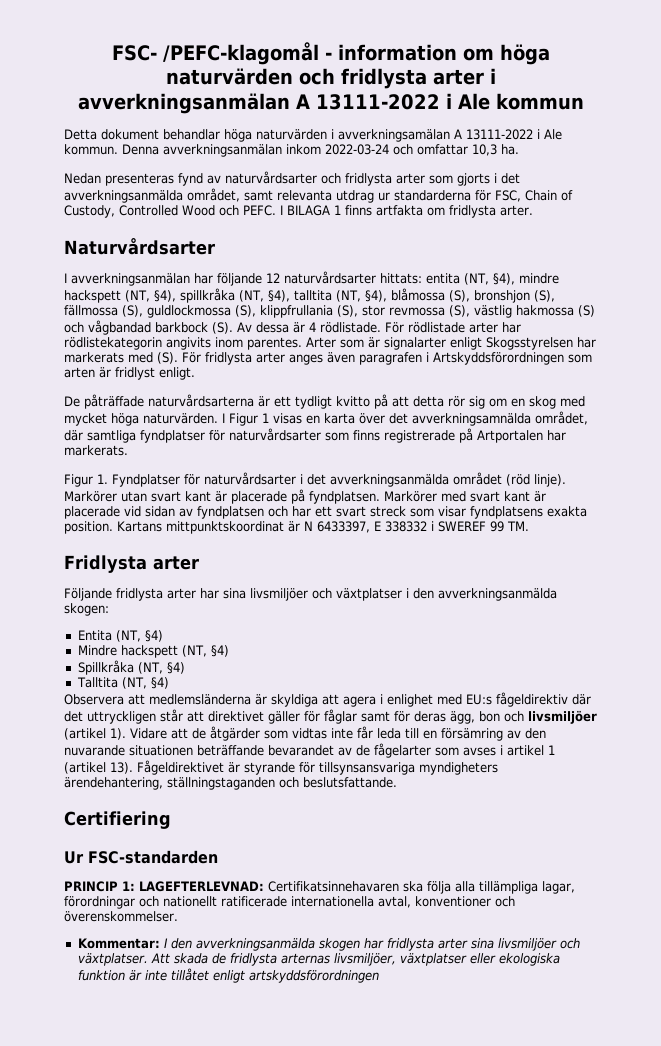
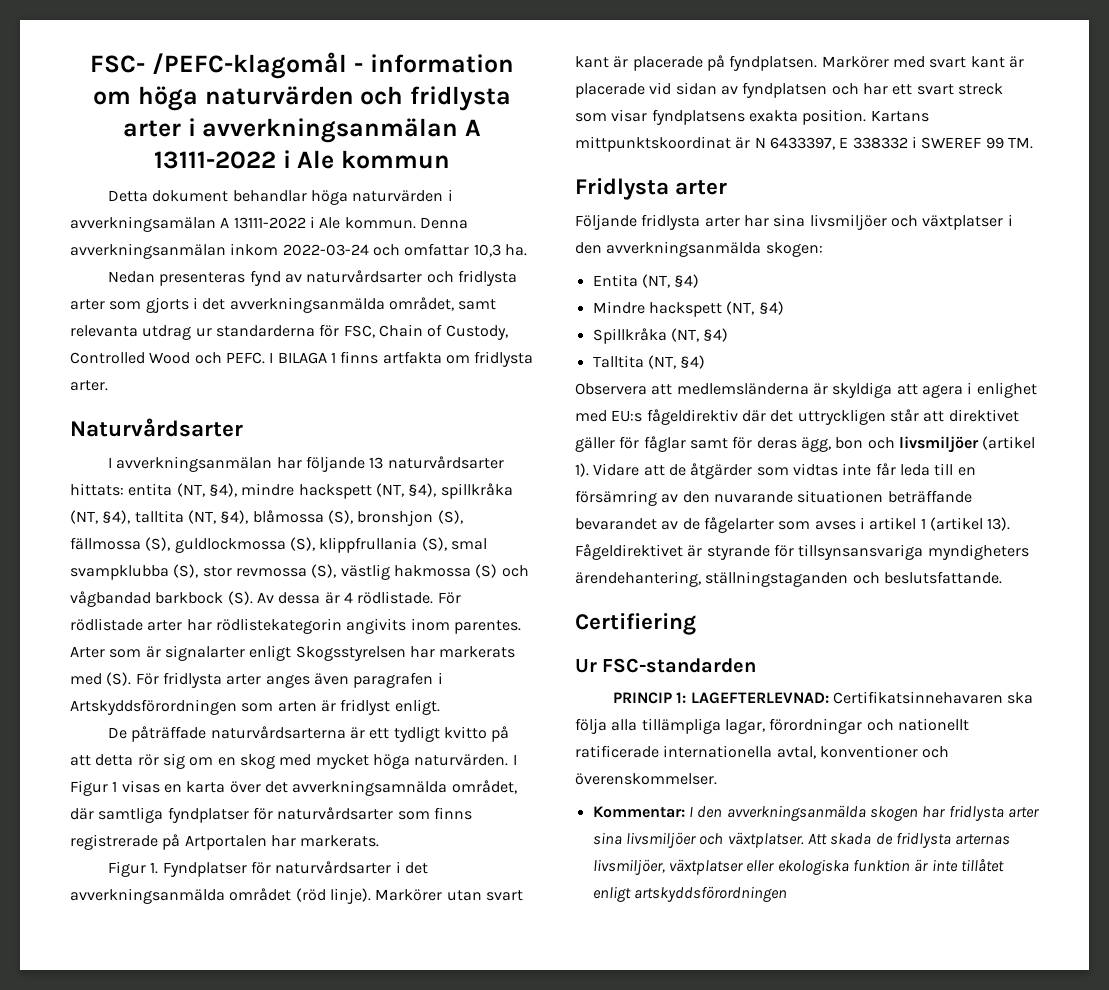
- I avverkningsanmälan har följande 12 naturvårdsarter hittats: entita (NT, §4), mindre hackspett (NT, §4), spillkråka (NT, §4), talltita (NT, §4), blåmossa (S), bronshjon (S), fällmossa (S), guldlockmossa (S), klippfrullania (S), stor revmossa (S), västlig hakmossa (S) och vågbandad barkbock (S). Av dessa är 4 rödlistade.
+ I avverkningsanmälan har följande 13 naturvårdsarter hittats: entita (NT, §4), mindre hackspett (NT, §4), spillkråka (NT, §4), talltita (NT, §4), blåmossa (S), bronshjon (S), fällmossa (S), guldlockmossa (S), klippfrullania (S), smal svampklubba (S), stor revmossa (S), västlig hakmossa (S) och vågbandad barkbock (S). Av dessa är 4 rödlistade.

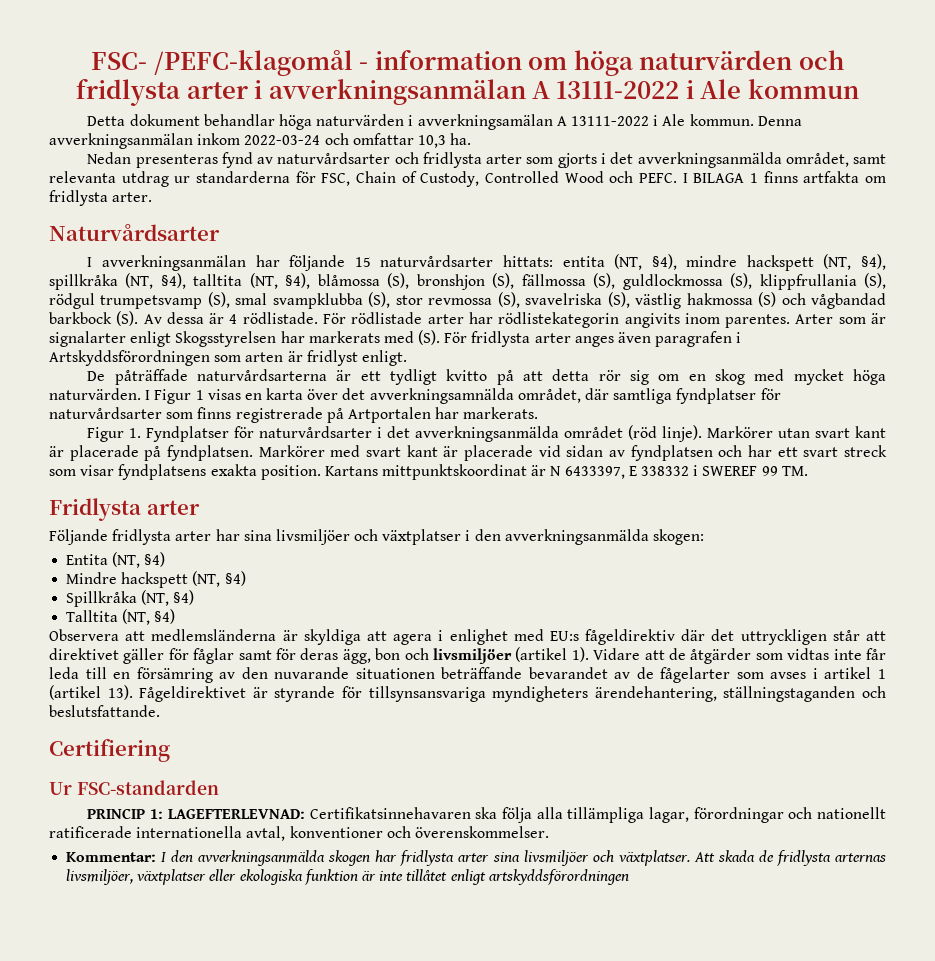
- I avverkningsanmälan har följande 13 naturvårdsarter hittats: entita (NT, §4), mindre hackspett (NT, §4), spillkråka (NT, §4), talltita (NT, §4), blåmossa (S), bronshjon (S), fällmossa (S), guldlockmossa (S), klippfrullania (S), smal svampklubba (S), stor revmossa (S), västlig hakmossa (S) och vågbandad barkbock (S). Av dessa är 4 rödlistade.
+ I avverkningsanmälan har följande 15 naturvårdsarter hittats: entita (NT, §4), mindre hackspett (NT, §4), spillkråka (NT, §4), talltita (NT, §4), blåmossa (S), bronshjon (S), fällmossa (S), guldlockmossa (S), klippfrullania (S), rödgul trumpetsvamp (S), smal svampklubba (S), stor revmossa (S), svavelriska (S), västlig hakmossa (S) och vågbandad barkbock (S). Av dessa är 4 rödlistade.

